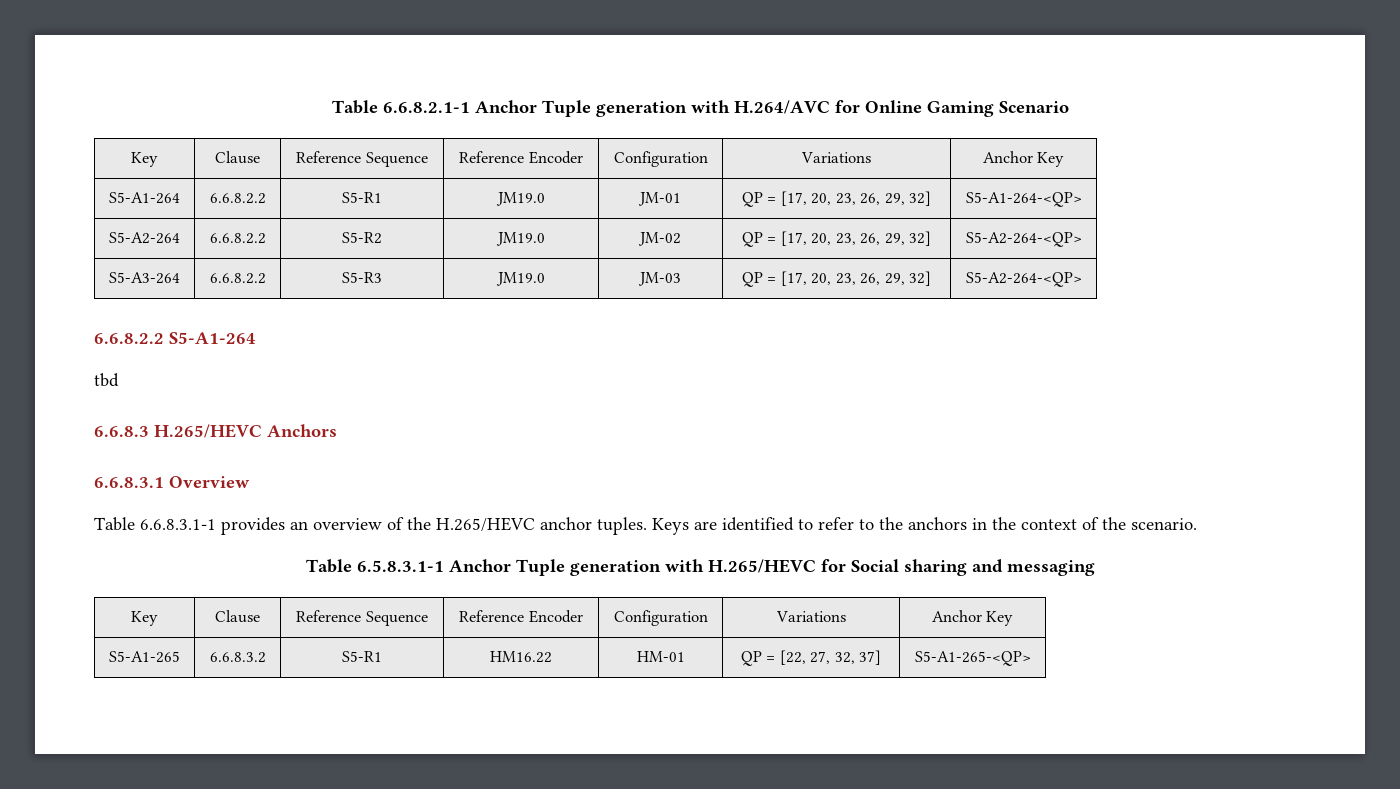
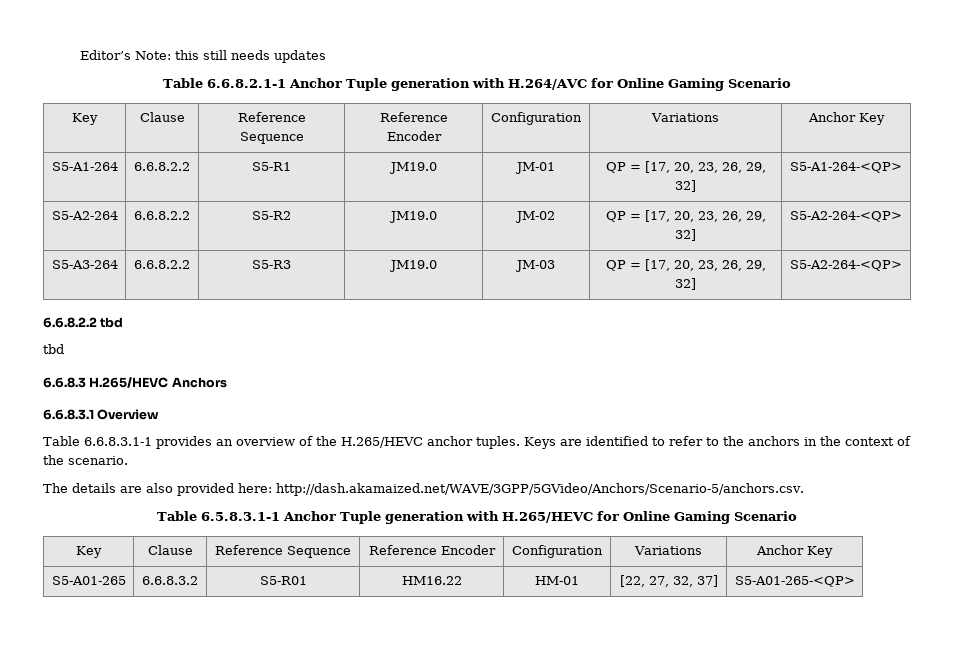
+ Editor’s Note: this still needs updates
- 6.6.8.2.2 S5-A1-264
+ 6.6.8.2.2 tbd
+ The details are also provided here: http://dash.akamaized.net/WAVE/3GPP/5GVideo/Anchors/Scenario-5/anchors.csv.
- Table 6.5.8.3.1-1 Anchor Tuple generation with H.265/HEVC for Social sharing and messaging
+ Table 6.5.8.3.1-1 Anchor Tuple generation with H.265/HEVC for Online Gaming Scenario
- S5-A1-265 | 6.6.8.3.2 | S5-R1 | HM16.22 | HM-01 | QP = [22, 27, 32, 37] | S5-A1-265-<QP>
+ S5-A01-265 | 6.6.8.3.2 | S5-R01 | HM16.22 | HM-01 | [22, 27, 32, 37] | S5-A01-265-<QP>

